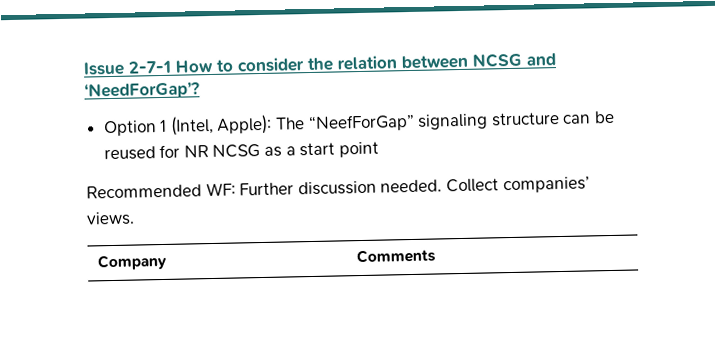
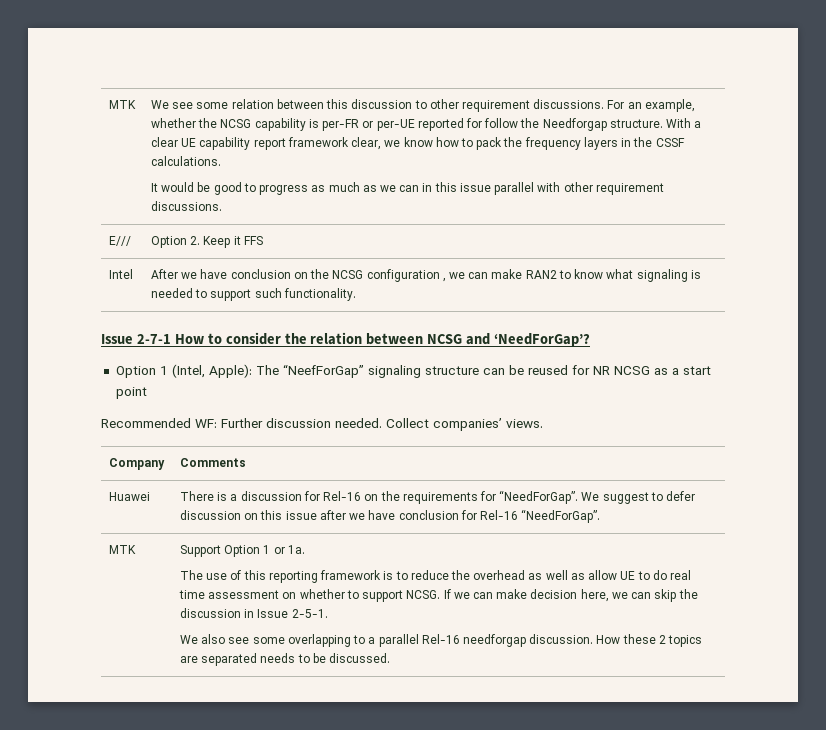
+ MTK | We see some relation between this discussion to other requirement discussions. For an example, whether the NCSG capability is per-FR or per-UE reported for follow the Needforgap structure. With a clear UE capability report framework clear, we know how to pack the frequency layers in the CSSF calculations.
+ It would be good to progress as much as we can in this issue parallel with other requirement discussions.
+ E/// | Option 2. Keep it FFS
+ Intel | After we have conclusion on the NCSG configuration , we can make RAN2 to know what signaling is needed to support such functionality.
+ Huawei | There is a discussion for Rel-16 on the requirements for “NeedForGap”. We suggest to defer discussion on this issue after we have conclusion for Rel-16 “NeedForGap”.
+ MTK | Support Option 1 or 1a.
+ The use of this reporting framework is to reduce the overhead as well as allow UE to do real time assessment on whether to support NCSG. If we can make decision here, we can skip the discussion in Issue 2-5-1.
+ We also see some overlapping to a parallel Rel-16 needforgap discussion. How these 2 topics are separated needs to be discussed.

